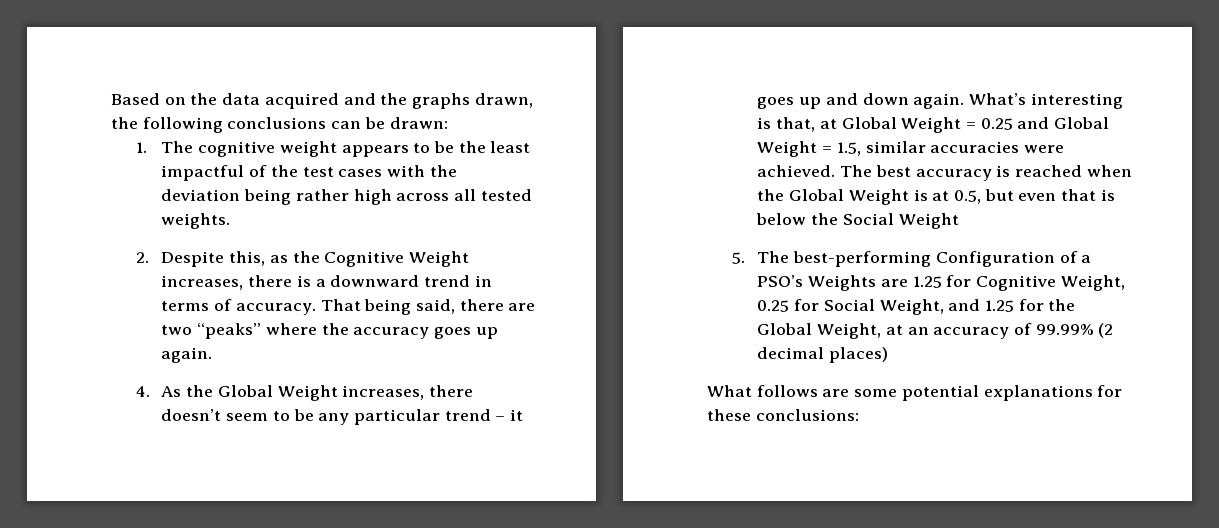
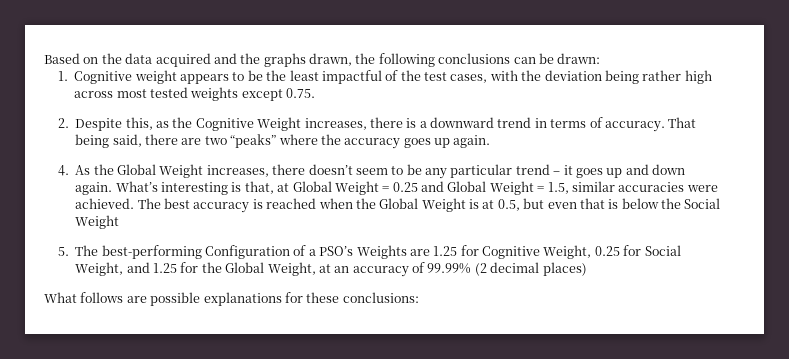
- 1. The cognitive weight appears to be the least impactful of the test cases with the deviation being rather high across all tested weights.
+ 1. Cognitive weight appears to be the least impactful of the test cases, with the deviation being rather high across most tested weights except 0.75.
- What follows are some potential explanations for these conclusions:
+ What follows are possible explanations for these conclusions:

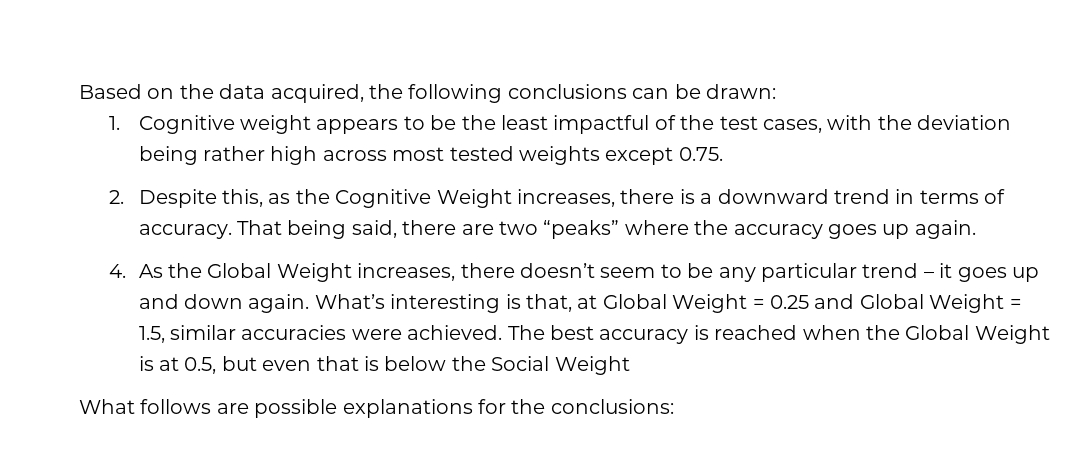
- Based on the data acquired and the graphs drawn, the following conclusions can be drawn:
+ Based on the data acquired, the following conclusions can be drawn:
- 5. The best-performing Configuration of a PSO’s Weights are 1.25 for Cognitive Weight, 0.25 for Social Weight, and 1.25 for the Global Weight, at an accuracy of 99.99% (2 decimal places)
- What follows are possible explanations for these conclusions:
+ What follows are possible explanations for the conclusions:

